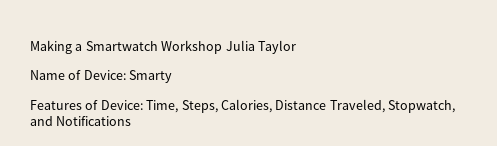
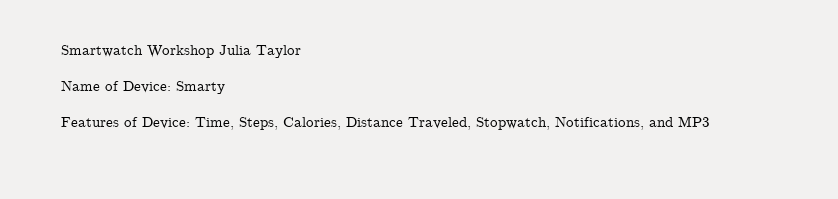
- Making a Smartwatch Workshop Julia Taylor
+ Smartwatch Workshop Julia Taylor
- Features of Device: Time, Steps, Calories, Distance Traveled, Stopwatch, and Notifications
+ Features of Device: Time, Steps, Calories, Distance Traveled, Stopwatch, Notifications, and MP3

